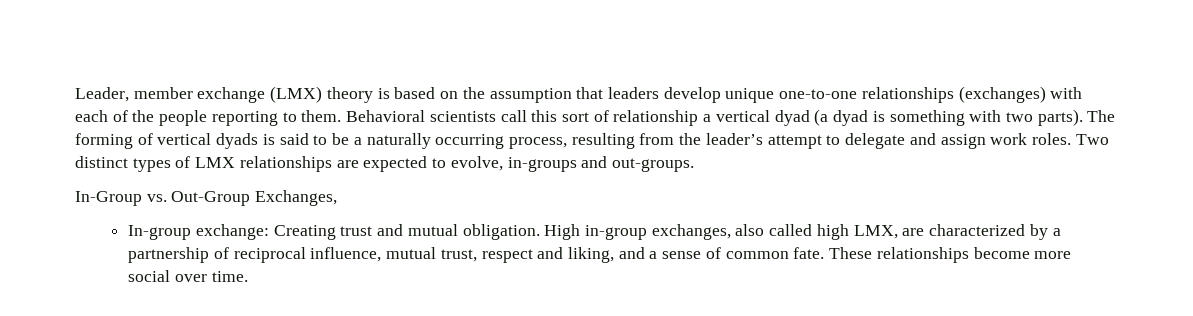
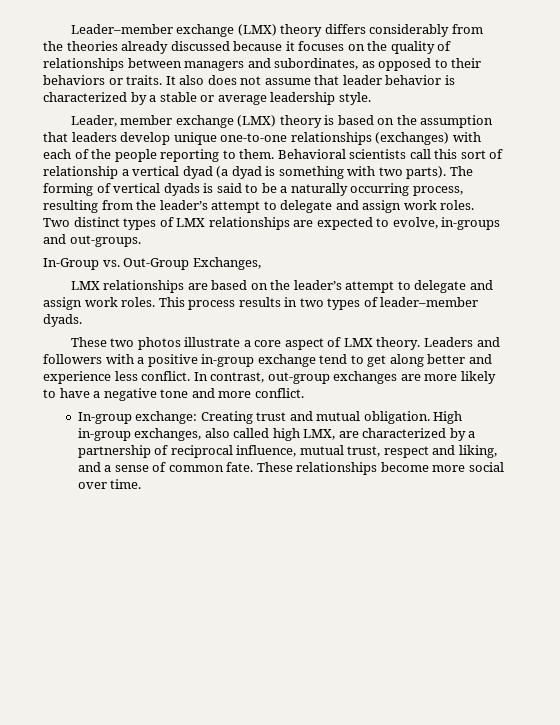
+ Leader–member exchange (LMX) theory differs considerably from the theories already discussed because it focuses on the quality of relationships between managers and subordinates, as opposed to their behaviors or traits. It also does not assume that leader behavior is characterized by a stable or average leadership style.
+ LMX relationships are based on the leader’s attempt to delegate and assign work roles. This process results in two types of leader–member dyads.
+ These two photos illustrate a core aspect of LMX theory. Leaders and followers with a positive in-group exchange tend to get along better and experience less conflict. In contrast, out-group exchanges are more likely to have a negative tone and more conflict.

